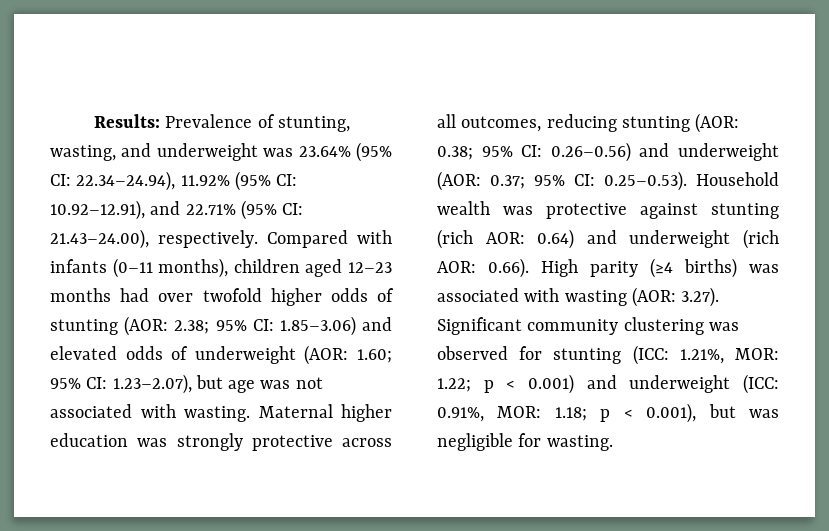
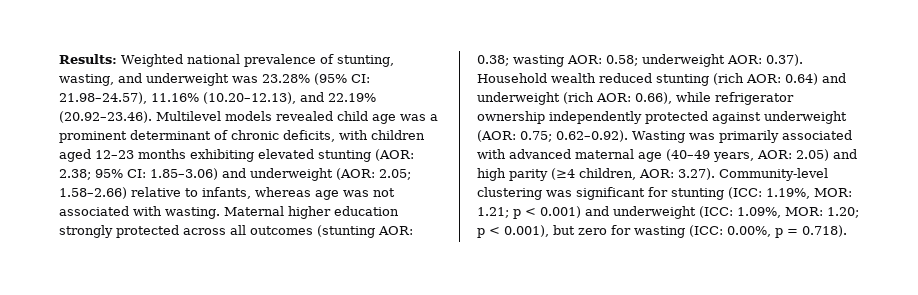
- Results: Prevalence of stunting, wasting, and underweight was 23.64% (95% CI: 22.34–24.94), 11.92% (95% CI: 10.92–12.91), and 22.71% (95% CI: 21.43–24.00), respectively. Compared with infants (0–11 months), children aged 12–23 months had over twofold higher odds of stunting (AOR: 2.38; 95% CI: 1.85–3.06) and elevated odds of underweight (AOR: 1.60; 95% CI: 1.23–2.07), but age was not associated with wasting.
+ Results: Weighted national prevalence of stunting, wasting, and underweight was 23.28% (95% CI: 21.98–24.57), 11.16% (10.20–12.13), and 22.19% (20.92–23.46). Multilevel models revealed child age was a prominent determinant of chronic deficits, with children aged 12–23 months exhibiting elevated stunting (AOR: 2.38; 95% CI: 1.85–3.06) and underweight (AOR: 2.05; 1.58–2.66) relative to infants, whereas age was not associated with wasting.
- Maternal higher education was strongly protective across all outcomes, reducing stunting (AOR: 0.38; 95% CI: 0.26–0.56) and underweight (AOR: 0.37; 95% CI: 0.25–0.53). Household wealth was protective against stunting (rich AOR: 0.64) and underweight (rich AOR: 0.66). High parity (≥4 births) was associated with wasting (AOR: 3.27). Significant community clustering was observed for stunting (ICC: 1.21%, MOR: 1.22; p < 0.001) and underweight (ICC: 0.91%, MOR: 1.18; p < 0.001), but was negligible for wasting.
+ Maternal higher education strongly protected across all outcomes (stunting AOR: 0.38; wasting AOR: 0.58; underweight AOR: 0.37). Household wealth reduced stunting (rich AOR: 0.64) and underweight (rich AOR: 0.66), while refrigerator ownership independently protected against underweight (AOR: 0.75; 0.62–0.92). Wasting was primarily associated with advanced maternal age (40–49 years, AOR: 2.05) and high parity (≥4 children, AOR: 3.27). Community-level clustering was significant for stunting (ICC: 1.19%, MOR: 1.21; p < 0.001) and underweight (ICC: 1.09%, MOR: 1.20; p < 0.001), but zero for wasting (ICC: 0.00%, p = 0.718).

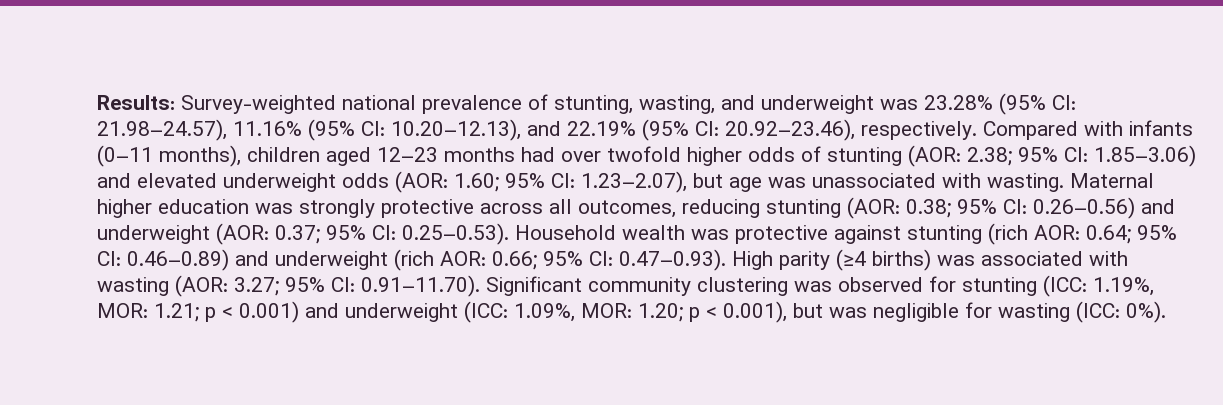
- Results: Weighted national prevalence of stunting, wasting, and underweight was 23.28% (95% CI: 21.98–24.57), 11.16% (10.20–12.13), and 22.19% (20.92–23.46). Multilevel models revealed child age was a prominent determinant of chronic deficits, with children aged 12–23 months exhibiting elevated stunting (AOR: 2.38; 95% CI: 1.85–3.06) and underweight (AOR: 2.05; 1.58–2.66) relative to infants, whereas age was not associated with wasting.
+ Results: Survey-weighted national prevalence of stunting, wasting, and underweight was 23.28% (95% CI: 21.98–24.57), 11.16% (95% CI: 10.20–12.13), and 22.19% (95% CI: 20.92–23.46), respectively. Compared with infants (0–11 months), children aged 12–23 months had over twofold higher odds of stunting (AOR: 2.38; 95% CI: 1.85–3.06) and elevated underweight odds (AOR: 1.60; 95% CI: 1.23–2.07), but age was unassociated with wasting.
- Maternal higher education strongly protected across all outcomes (stunting AOR: 0.38; wasting AOR: 0.58; underweight AOR: 0.37). Household wealth reduced stunting (rich AOR: 0.64) and underweight (rich AOR: 0.66), while refrigerator ownership independently protected against underweight (AOR: 0.75; 0.62–0.92). Wasting was primarily associated with advanced maternal age (40–49 years, AOR: 2.05) and high parity (≥4 children, AOR: 3.27). Community-level clustering was significant for stunting (ICC: 1.19%, MOR: 1.21; p < 0.001) and underweight (ICC: 1.09%, MOR: 1.20; p < 0.001), but zero for wasting (ICC: 0.00%, p = 0.718).
+ Maternal higher education was strongly protective across all outcomes, reducing stunting (AOR: 0.38; 95% CI: 0.26–0.56) and underweight (AOR: 0.37; 95% CI: 0.25–0.53). Household wealth was protective against stunting (rich AOR: 0.64; 95% CI: 0.46–0.89) and underweight (rich AOR: 0.66; 95% CI: 0.47–0.93). High parity (≥4 births) was associated with wasting (AOR: 3.27; 95% CI: 0.91–11.70). Significant community clustering was observed for stunting (ICC: 1.19%, MOR: 1.21; p < 0.001) and underweight (ICC: 1.09%, MOR: 1.20; p < 0.001), but was negligible for wasting (ICC: 0%).

